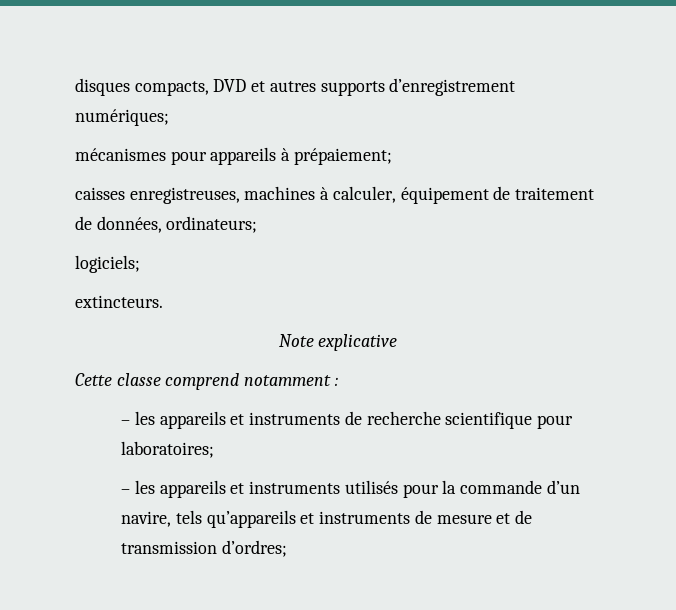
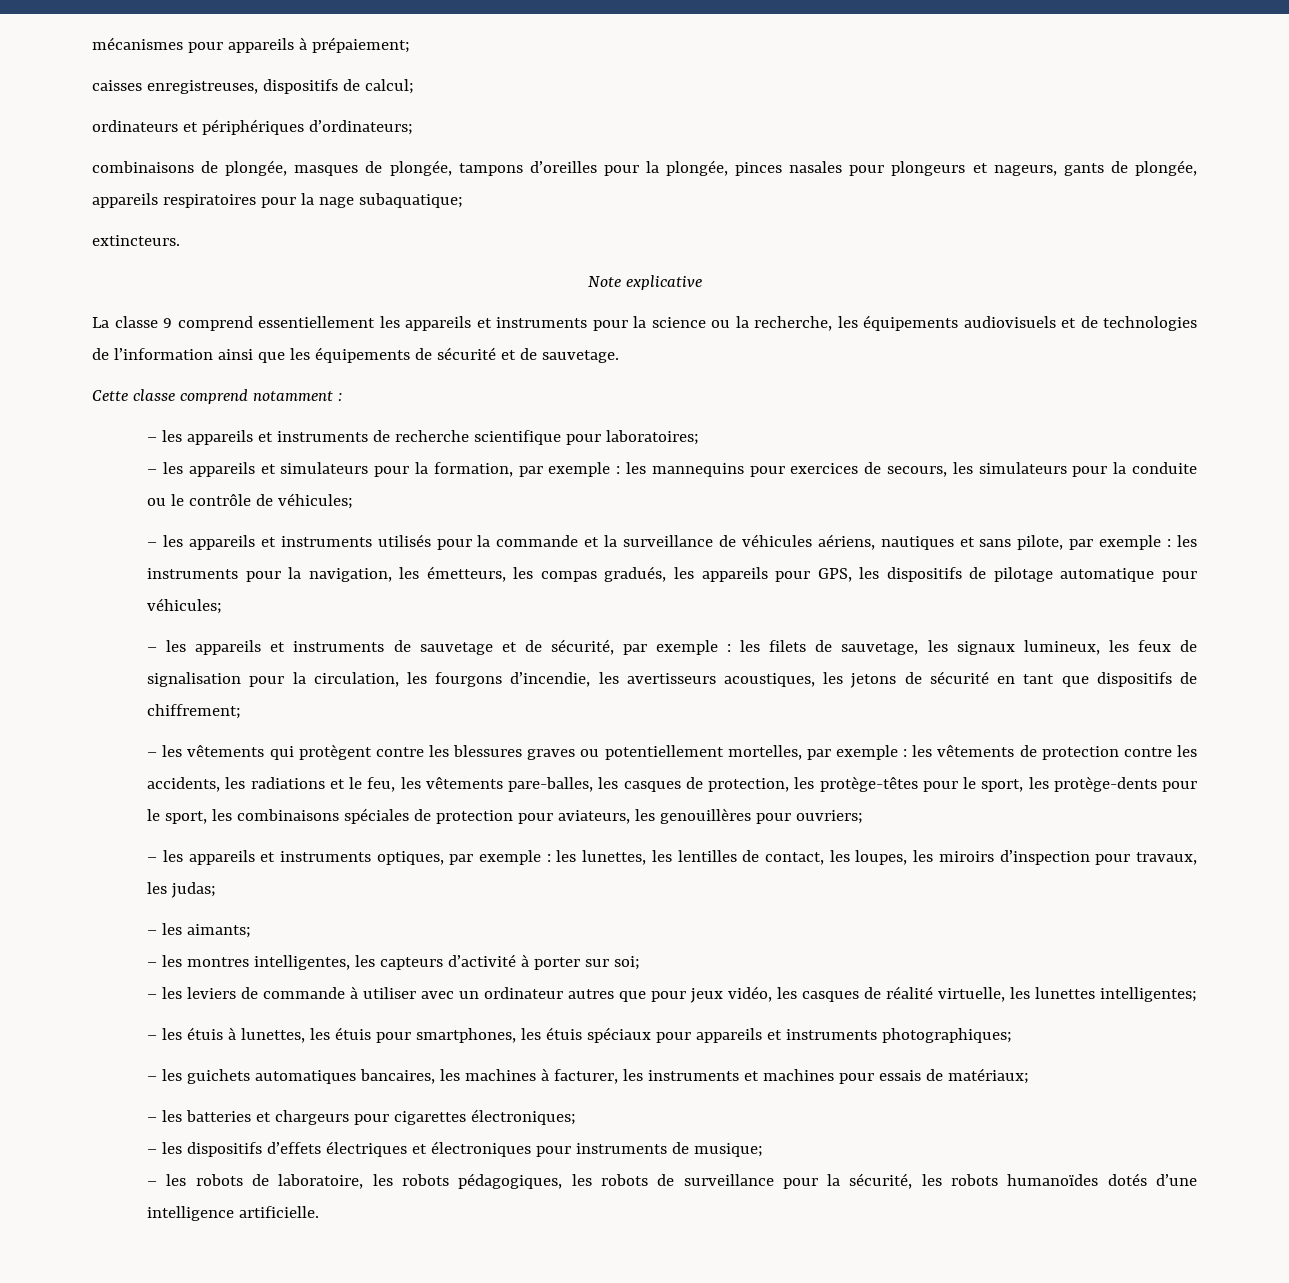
- disques compacts, DVD et autres supports d’enregistrement numériques;
- caisses enregistreuses, machines à calculer, équipement de traitement de données, ordinateurs;
- logiciels;
+ caisses enregistreuses, dispositifs de calcul;
+ ordinateurs et périphériques d’ordinateurs;
+ combinaisons de plongée, masques de plongée, tampons d’oreilles pour la plongée, pinces nasales pour plongeurs et nageurs, gants de plongée, appareils respiratoires pour la nage subaquatique;
  extincteurs.
  Note explicative
+ La classe 9 comprend essentiellement les appareils et instruments pour la science ou la recherche, les équipements audiovisuels et de technologies de l’information ainsi que les équipements de sécurité et de sauvetage.
+ – les appareils et simulateurs pour la formation, par exemple : les mannequins pour exercices de secours, les simulateurs pour la conduite ou le contrôle de véhicules;
- – les appareils et instruments utilisés pour la commande d’un navire, tels qu’appareils et instruments de mesure et de transmission d’ordres;
+ – les appareils et instruments utilisés pour la commande et la surveillance de véhicules aériens, nautiques et sans pilote, par exemple : les instruments pour la navigation, les émetteurs, les compas gradués, les appareils pour GPS, les dispositifs de pilotage automatique pour véhicules;
+ – les appareils et instruments de sauvetage et de sécurité, par exemple : les filets de sauvetage, les signaux lumineux, les feux de signalisation pour la circulation, les fourgons d’incendie, les avertisseurs acoustiques, les jetons de sécurité en tant que dispositifs de chiffrement;
+ – les vêtements qui protègent contre les blessures graves ou potentiellement mortelles, par exemple : les vêtements de protection contre les accidents, les radiations et le feu, les vêtements pare-balles, les casques de protection, les protège-têtes pour le sport, les protège-dents pour le sport, les combinaisons spéciales de protection pour aviateurs, les genouillères pour ouvriers;
+ – les appareils et instruments optiques, par exemple : les lunettes, les lentilles de contact, les loupes, les miroirs d’inspection pour travaux, les judas;
+ – les aimants;
+ – les montres intelligentes, les capteurs d’activité à porter sur soi;
+ – les leviers de commande à utiliser avec un ordinateur autres que pour jeux vidéo, les casques de réalité virtuelle, les lunettes intelligentes;
+ – les étuis à lunettes, les étuis pour smartphones, les étuis spéciaux pour appareils et instruments photographiques;
+ – les guichets automatiques bancaires, les machines à facturer, les instruments et machines pour essais de matériaux;
+ – les batteries et chargeurs pour cigarettes électroniques;
+ – les dispositifs d’effets électriques et électroniques pour instruments de musique;
+ – les robots de laboratoire, les robots pédagogiques, les robots de surveillance pour la sécurité, les robots humanoïdes dotés d’une intelligence artificielle.

